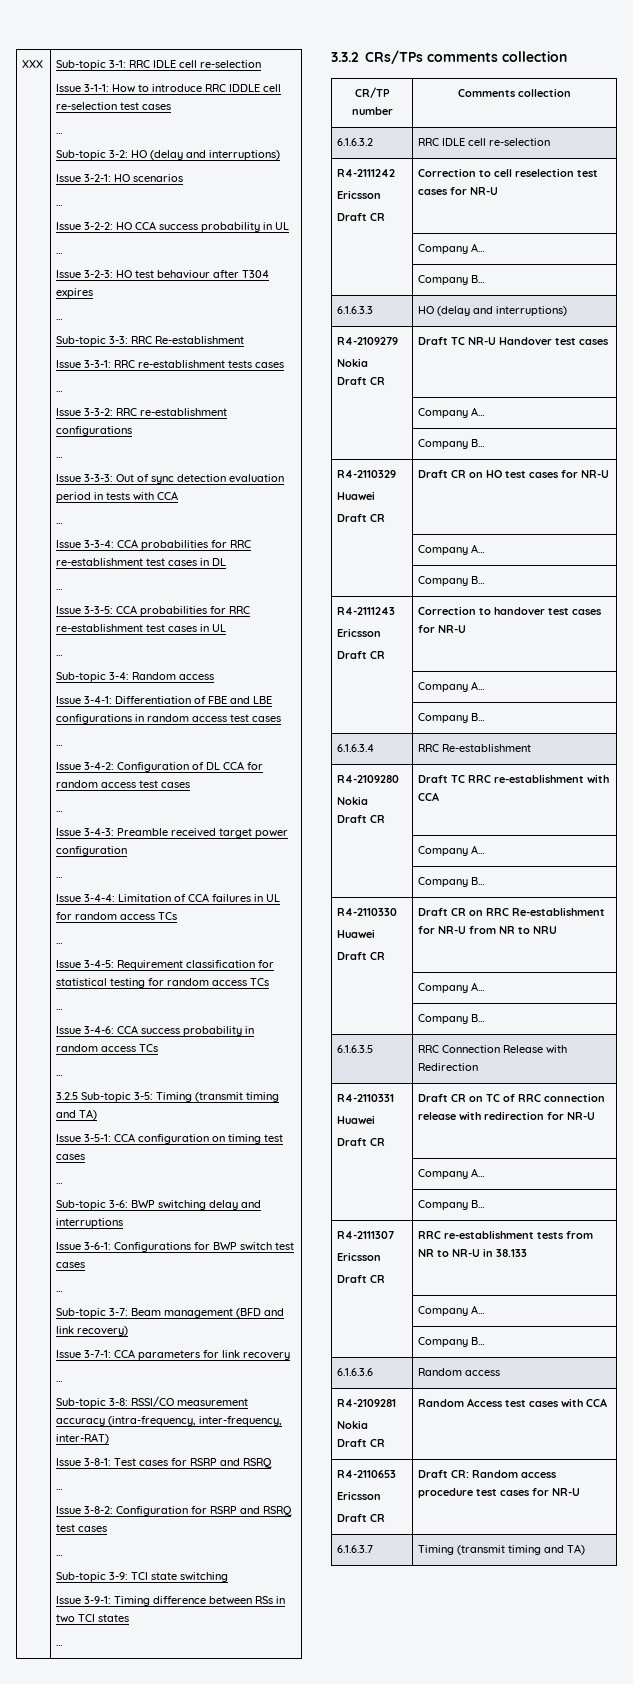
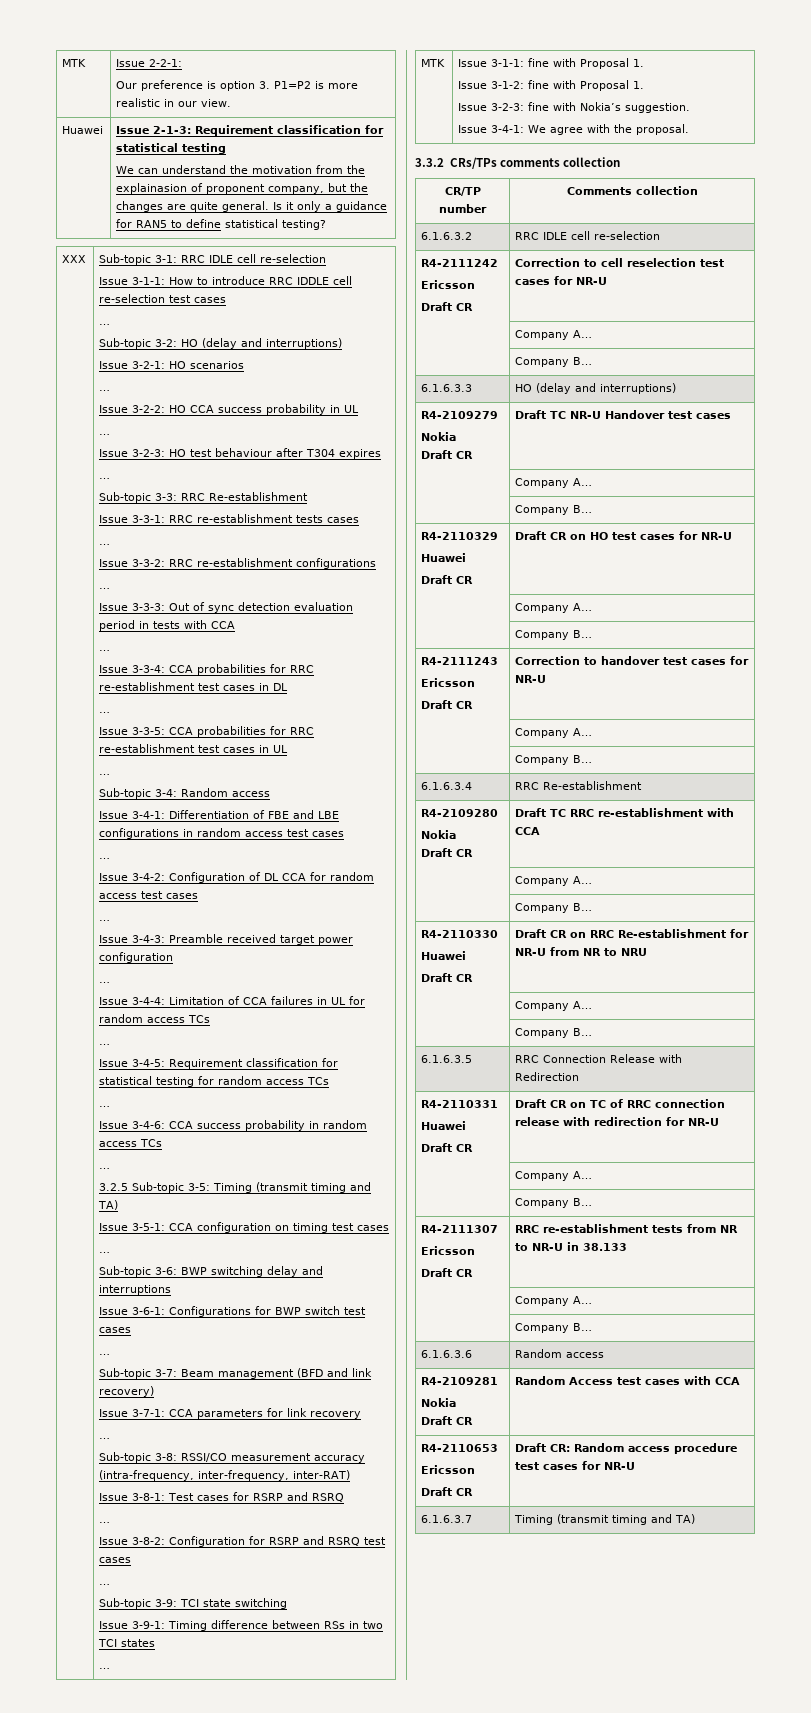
+ MTK | Issue 2-2-1:
+ Our preference is option 3. P1=P2 is more realistic in our view.
+ Huawei | Issue 2-1-3: Requirement classification for statistical testing
+ We can understand the motivation from the explainasion of proponent company, but the changes are quite general. Is it only a guidance for RAN5 to define statistical testing?
+ MTK | Issue 3-1-1: fine with Proposal 1.
+ Issue 3-1-2: fine with Proposal 1.
+ Issue 3-2-3: fine with Nokia’s suggestion.
+ Issue 3-4-1: We agree with the proposal.

